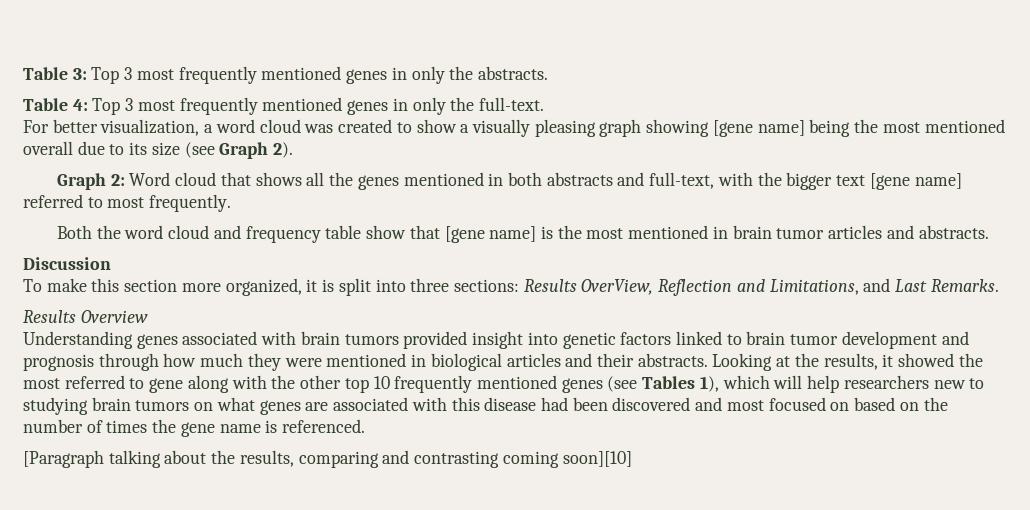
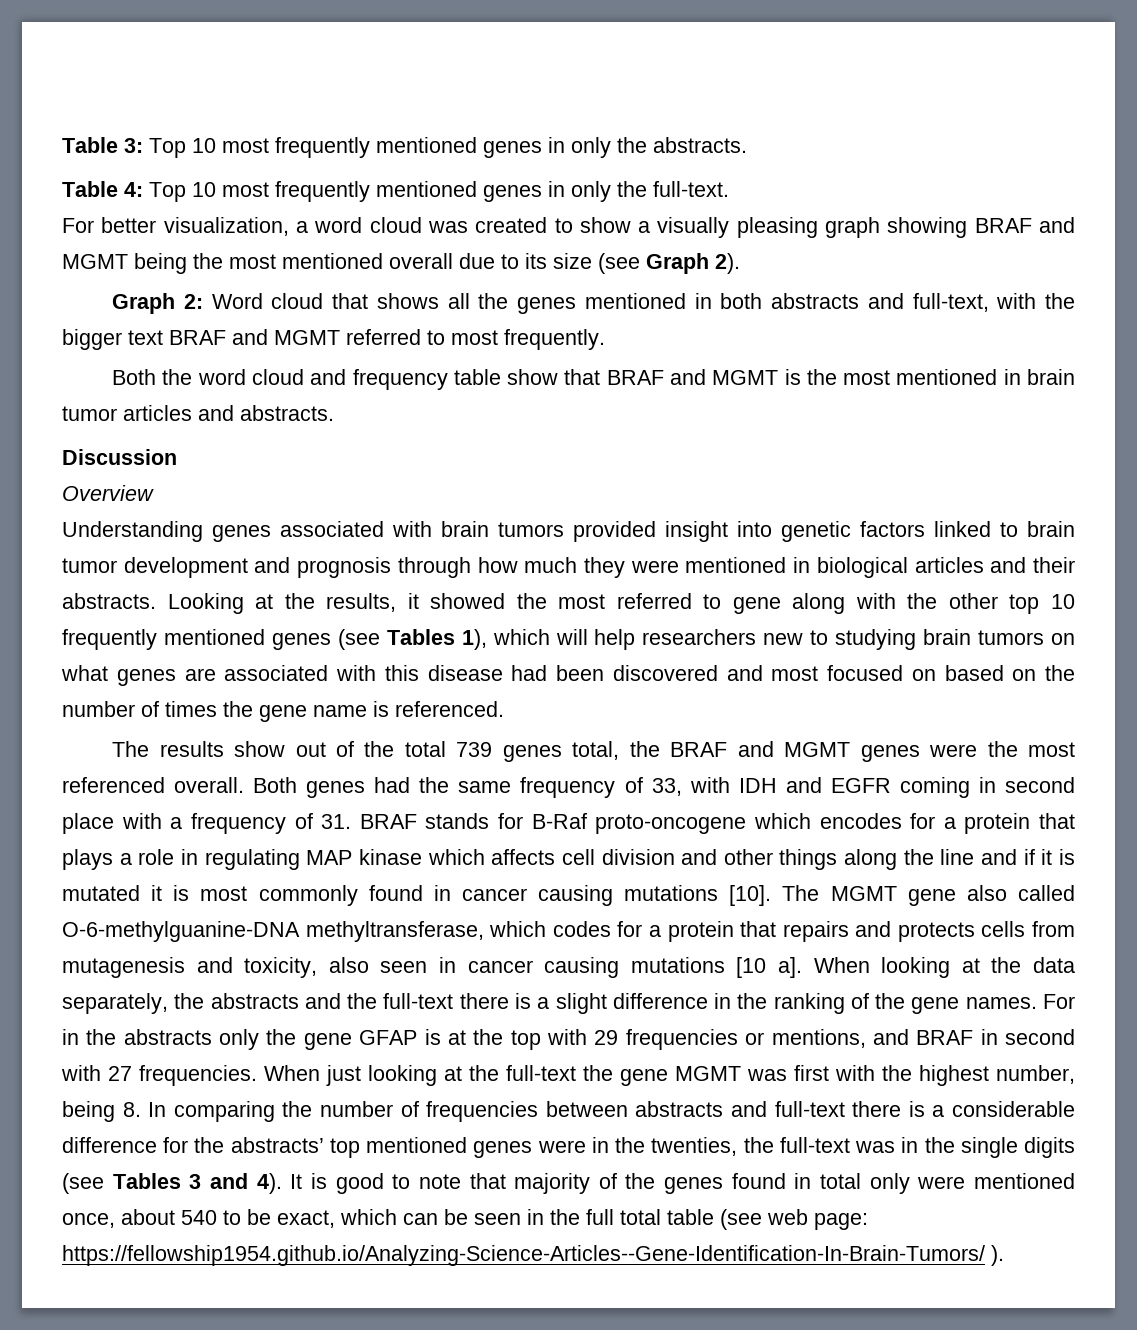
- Table 3: Top 3 most frequently mentioned genes in only the abstracts.
+ Table 3: Top 10 most frequently mentioned genes in only the abstracts.
- Table 4: Top 3 most frequently mentioned genes in only the full-text.
+ Table 4: Top 10 most frequently mentioned genes in only the full-text.
- For better visualization, a word cloud was created to show a visually pleasing graph showing [gene name] being the most mentioned overall due to its size (see Graph 2).
+ For better visualization, a word cloud was created to show a visually pleasing graph showing BRAF and MGMT being the most mentioned overall due to its size (see Graph 2).
- Graph 2: Word cloud that shows all the genes mentioned in both abstracts and full-text, with the bigger text [gene name] referred to most frequently.
+ Graph 2: Word cloud that shows all the genes mentioned in both abstracts and full-text, with the bigger text BRAF and MGMT referred to most frequently.
- Both the word cloud and frequency table show that [gene name] is the most mentioned in brain tumor articles and abstracts.
+ Both the word cloud and frequency table show that BRAF and MGMT is the most mentioned in brain tumor articles and abstracts.
- To make this section more organized, it is split into three sections: Results OverView, Reflection and Limitations, and Last Remarks.
- Results Overview
+ Overview
- [Paragraph talking about the results, comparing and contrasting coming soon][10]
+ The results show out of the total 739 genes total, the BRAF and MGMT genes were the most referenced overall. Both genes had the same frequency of 33, with IDH and EGFR coming in second place with a frequency of 31. BRAF stands for B-Raf proto-oncogene which encodes for a protein that plays a role in regulating MAP kinase which affects cell division and other things along the line and if it is mutated it is most commonly found in cancer causing mutations [10]. The MGMT gene also called O-6-methylguanine-DNA methyltransferase, which codes for a protein that repairs and protects cells from mutagenesis and toxicity, also seen in cancer causing mutations [10 a]. When looking at the data separately, the abstracts and the full-text there is a slight difference in the ranking of the gene names. For in the abstracts only the gene GFAP is at the top with 29 frequencies or mentions, and BRAF in second with 27 frequencies. When just looking at the full-text the gene MGMT was first with the highest number, being 8. In comparing the number of frequencies between abstracts and full-text there is a considerable difference for the abstracts’ top mentioned genes were in the twenties, the full-text was in the single digits (see Tables 3 and 4). It is good to note that majority of the genes found in total only were mentioned once, about 540 to be exact, which can be seen in the full total table (see web page: https://fellowship1954.github.io/Analyzing-Science-Articles--Gene-Identification-In-Brain-Tumors/ ).

